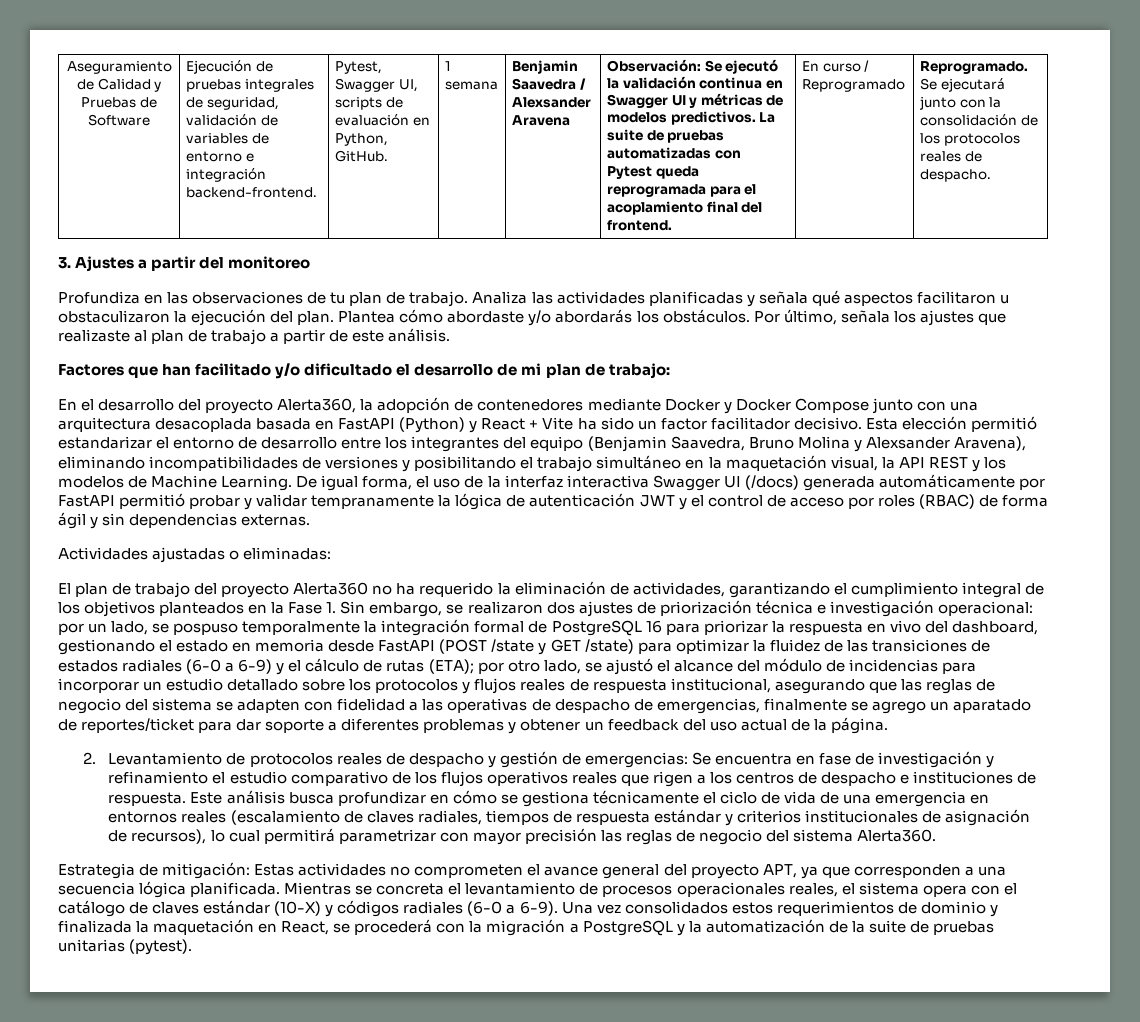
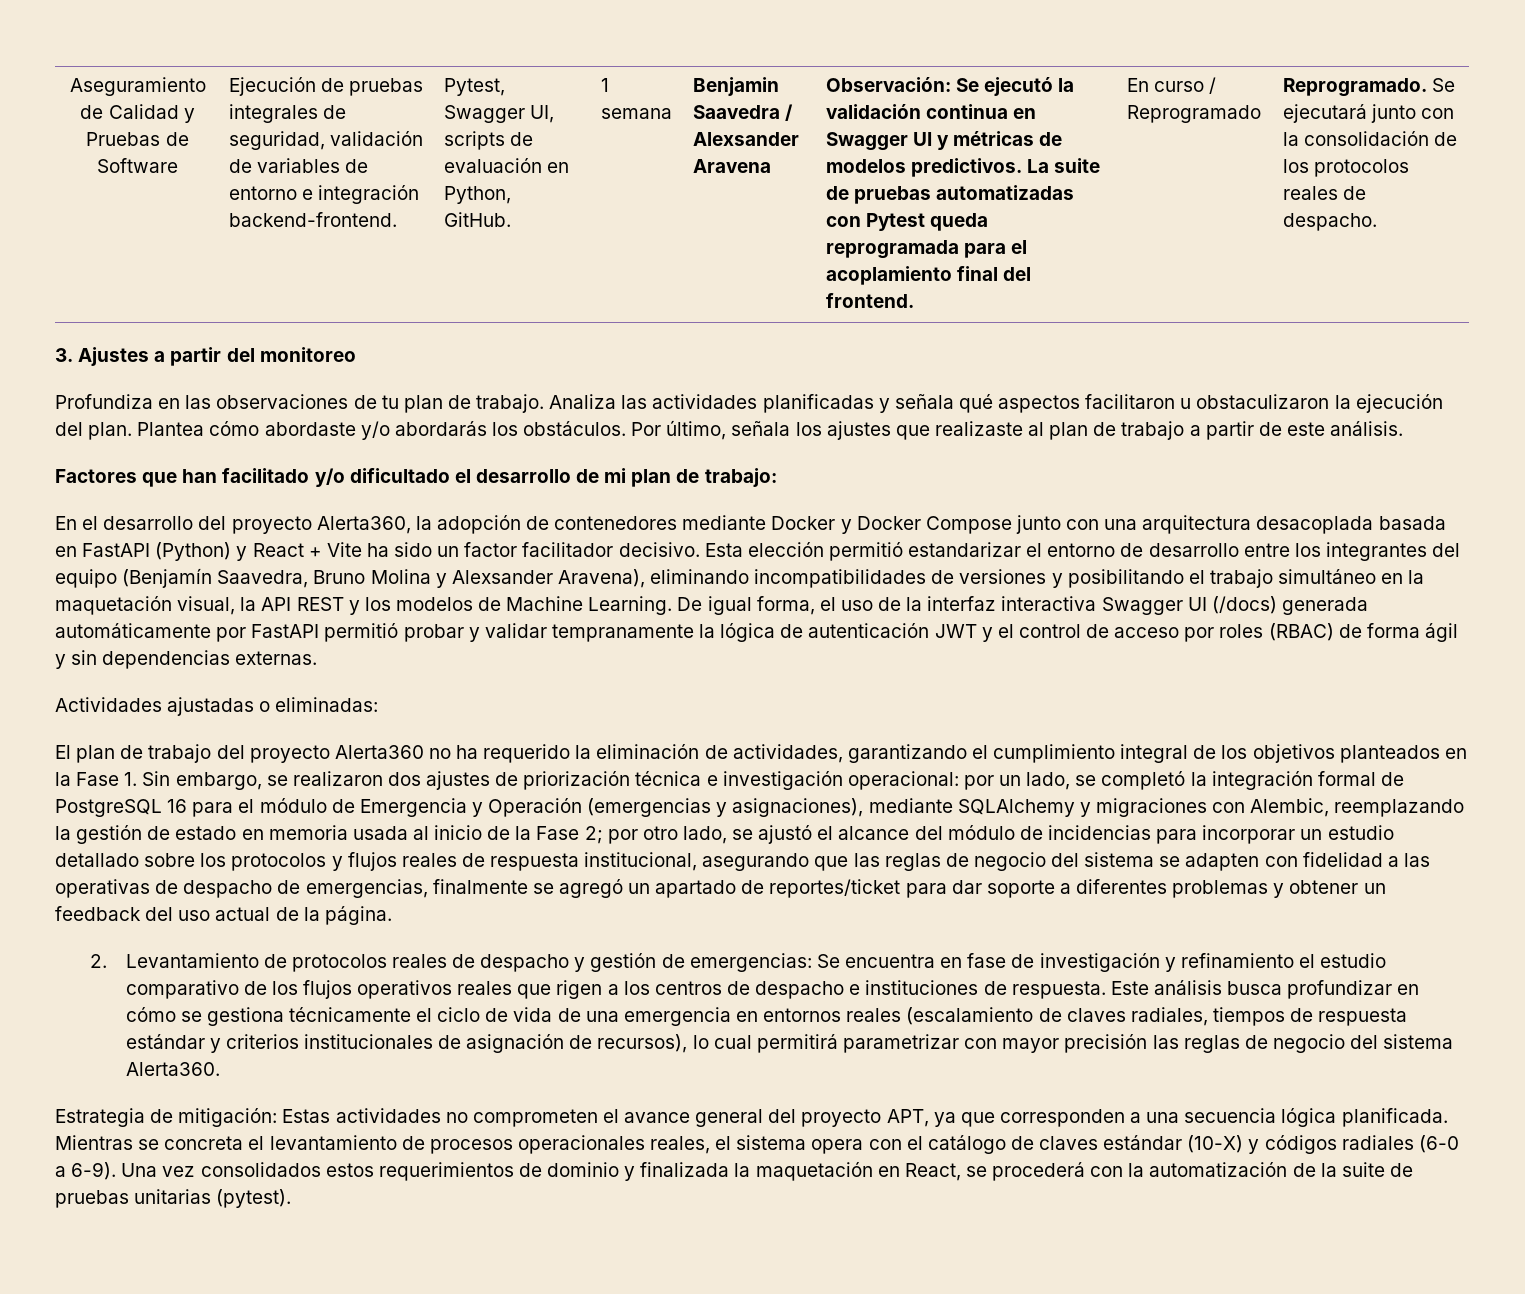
- Esta elección permitió estandarizar el entorno de desarrollo entre los integrantes del equipo (Benjamin Saavedra, Bruno Molina y Alexsander Aravena), eliminando incompatibilidades de versiones y posibilitando el trabajo simultáneo en la maquetación visual, la API REST y los modelos de Machine Learning.
+ Esta elección permitió estandarizar el entorno de desarrollo entre los integrantes del equipo (Benjamín Saavedra, Bruno Molina y Alexsander Aravena), eliminando incompatibilidades de versiones y posibilitando el trabajo simultáneo en la maquetación visual, la API REST y los modelos de Machine Learning.
- por un lado, se pospuso temporalmente la integración formal de PostgreSQL 16 para priorizar la respuesta en vivo del dashboard, gestionando el estado en memoria desde FastAPI (POST /state y GET /state) para optimizar la fluidez de las transiciones de estados radiales (6-0 a 6-9) y el cálculo de rutas (ETA);
+ por un lado, se completó la integración formal de PostgreSQL 16 para el módulo de Emergencia y Operación (emergencias y asignaciones), mediante SQLAlchemy y migraciones con Alembic, reemplazando la gestión de estado en memoria usada al inicio de la Fase 2;
- por otro lado, se ajustó el alcance del módulo de incidencias para incorporar un estudio detallado sobre los protocolos y flujos reales de respuesta institucional, asegurando que las reglas de negocio del sistema se adapten con fidelidad a las operativas de despacho de emergencias, finalmente se agrego un aparatado de reportes/ticket para dar soporte a diferentes problemas y obtener un feedback del uso actual de la página.
+ por otro lado, se ajustó el alcance del módulo de incidencias para incorporar un estudio detallado sobre los protocolos y flujos reales de respuesta institucional, asegurando que las reglas de negocio del sistema se adapten con fidelidad a las operativas de despacho de emergencias, finalmente se agregó un apartado de reportes/ticket para dar soporte a diferentes problemas y obtener un feedback del uso actual de la página.
- Una vez consolidados estos requerimientos de dominio y finalizada la maquetación en React, se procederá con la migración a PostgreSQL y la automatización de la suite de pruebas unitarias (pytest).
+ Una vez consolidados estos requerimientos de dominio y finalizada la maquetación en React, se procederá con la automatización de la suite de pruebas unitarias (pytest).

